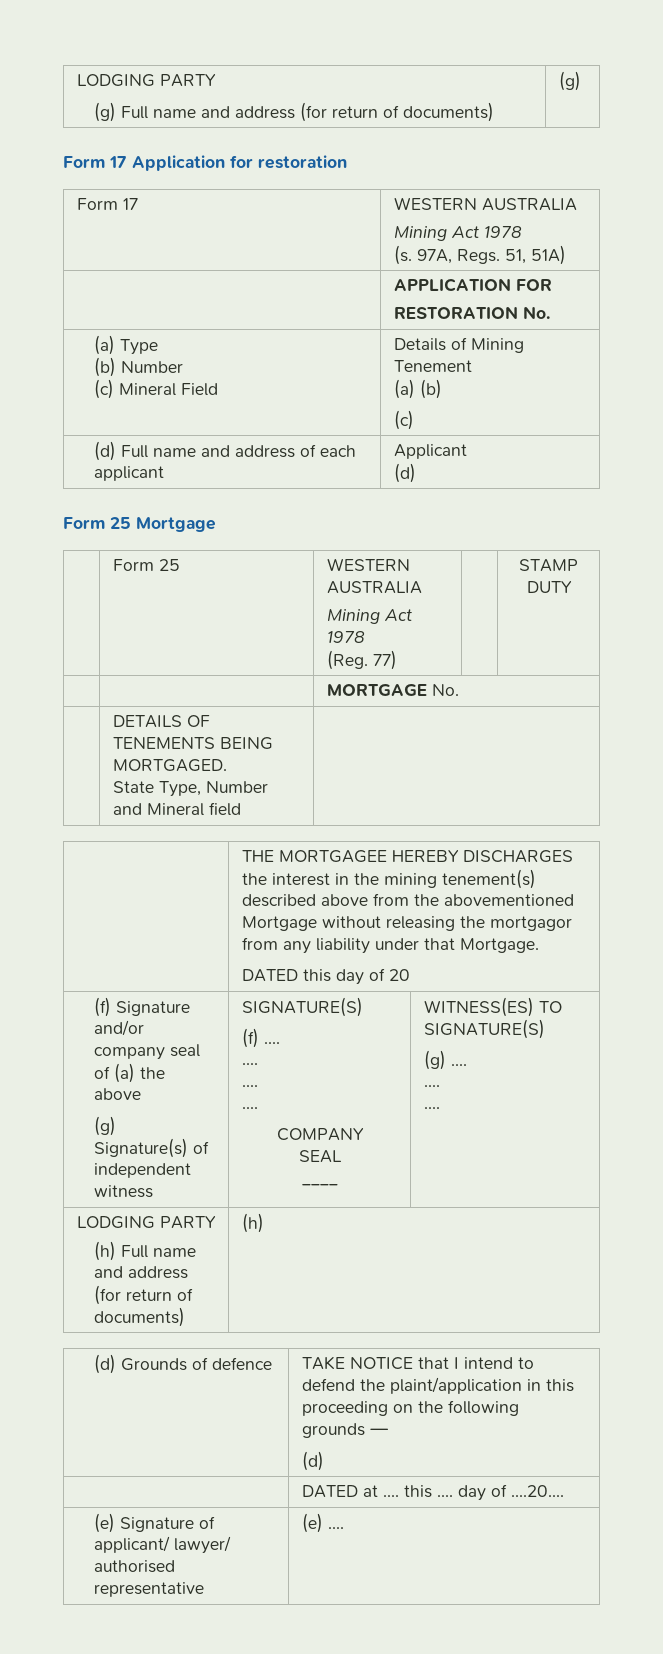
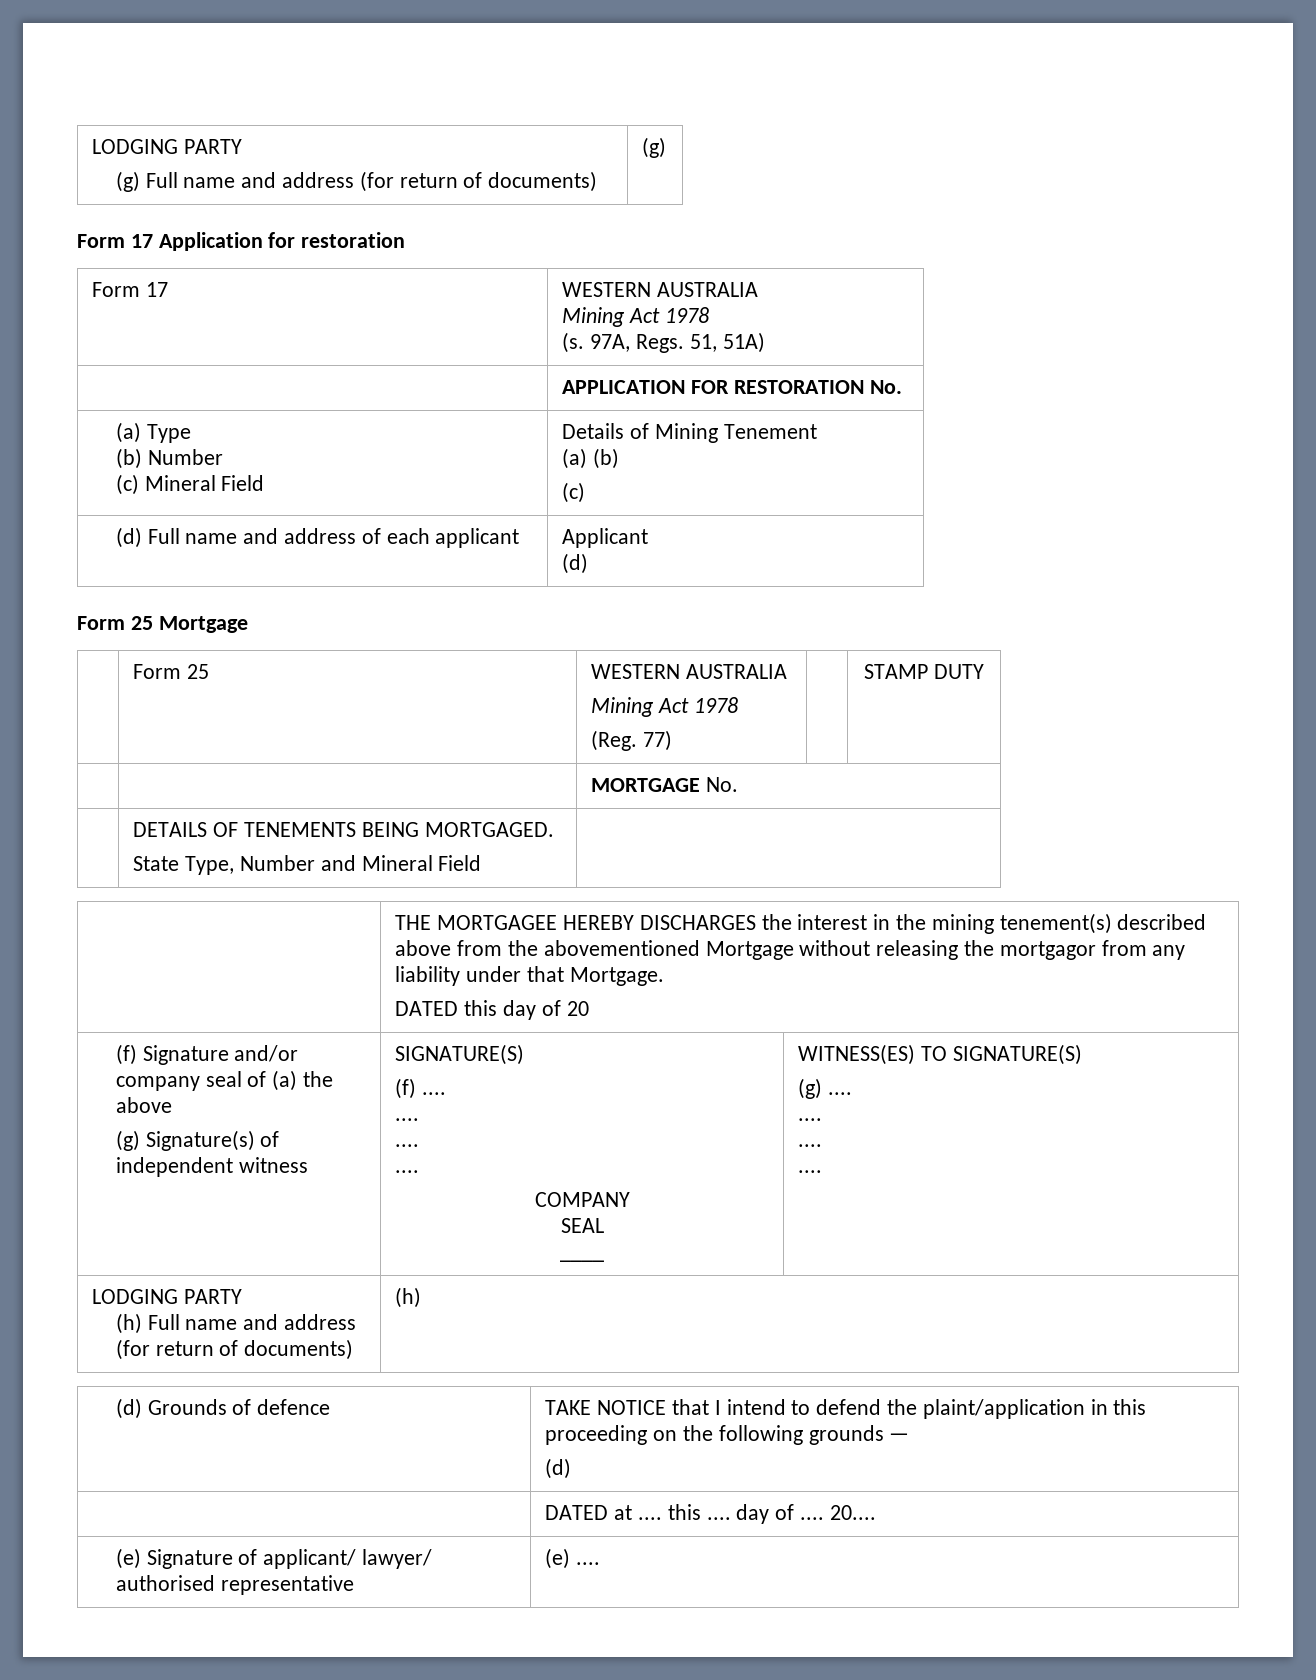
- | APPLICATION FOR
- RESTORATION No.
+ | APPLICATION FOR RESTORATION No.
  | DETAILS OF TENEMENTS BEING MORTGAGED.
- State Type, Number and Mineral field |
+ State Type, Number and Mineral Field |
  (f) Signature and/or company seal of (a) the above
  (g) Signature(s) of independent witness | SIGNATURE(S)
  (f) ....
  ....
  ....
  ....
  COMPANY
  SEAL
  ____ | WITNESS(ES) TO SIGNATURE(S)
  (g) ....
+ ....
- | DATED at .... this .... day of ....20....
+ | DATED at .... this .... day of .... 20....

